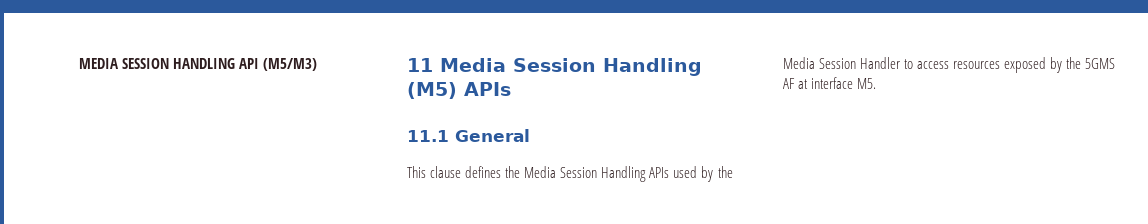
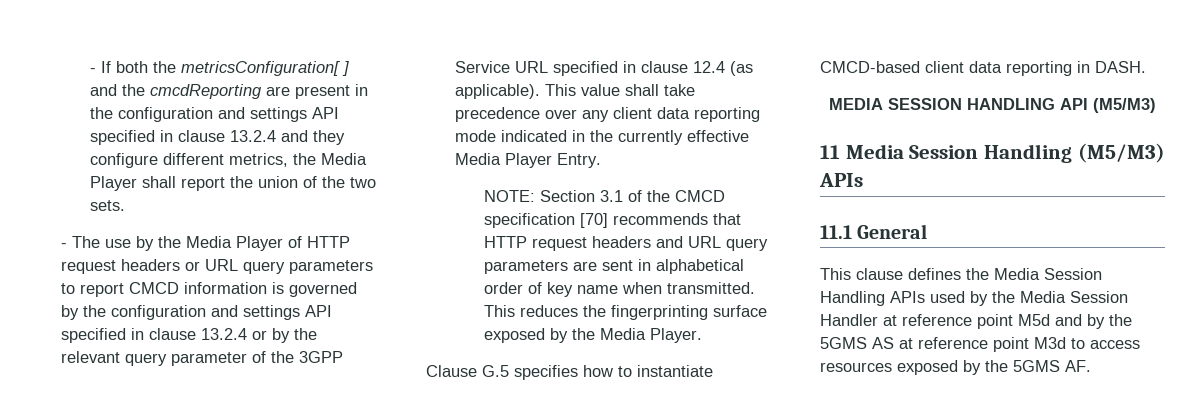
+ - If both the metricsConfiguration[ ] and the cmcdReporting are present in the configuration and settings API specified in clause 13.2.4 and they configure different metrics, the Media Player shall report the union of the two sets.
+ - The use by the Media Player of HTTP request headers or URL query parameters to report CMCD information is governed by the configuration and settings API specified in clause 13.2.4 or by the relevant query parameter of the 3GPP Service URL specified in clause 12.4 (as applicable). This value shall take precedence over any client data reporting mode indicated in the currently effective Media Player Entry.
+ NOTE: Section 3.1 of the CMCD specification [70] recommends that HTTP request headers and URL query parameters are sent in alphabetical order of key name when transmitted. This reduces the fingerprinting surface exposed by the Media Player.
+ Clause G.5 specifies how to instantiate CMCD-based client data reporting in DASH.
- 11 Media Session Handling (M5) APIs
+ 11 Media Session Handling (M5/M3) APIs
- This clause defines the Media Session Handling APIs used by the Media Session Handler to access resources exposed by the 5GMS AF at interface M5.
+ This clause defines the Media Session Handling APIs used by the Media Session Handler at reference point M5d and by the 5GMS AS at reference point M3d to access resources exposed by the 5GMS AF.

